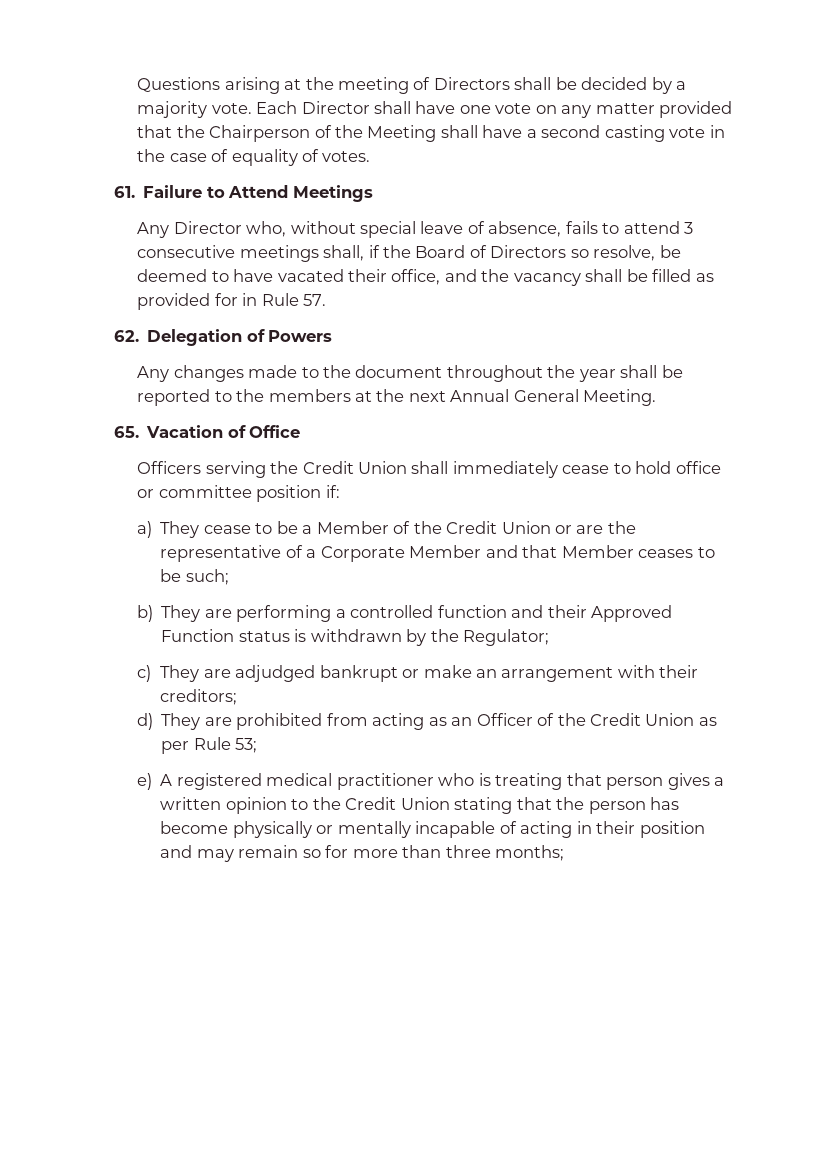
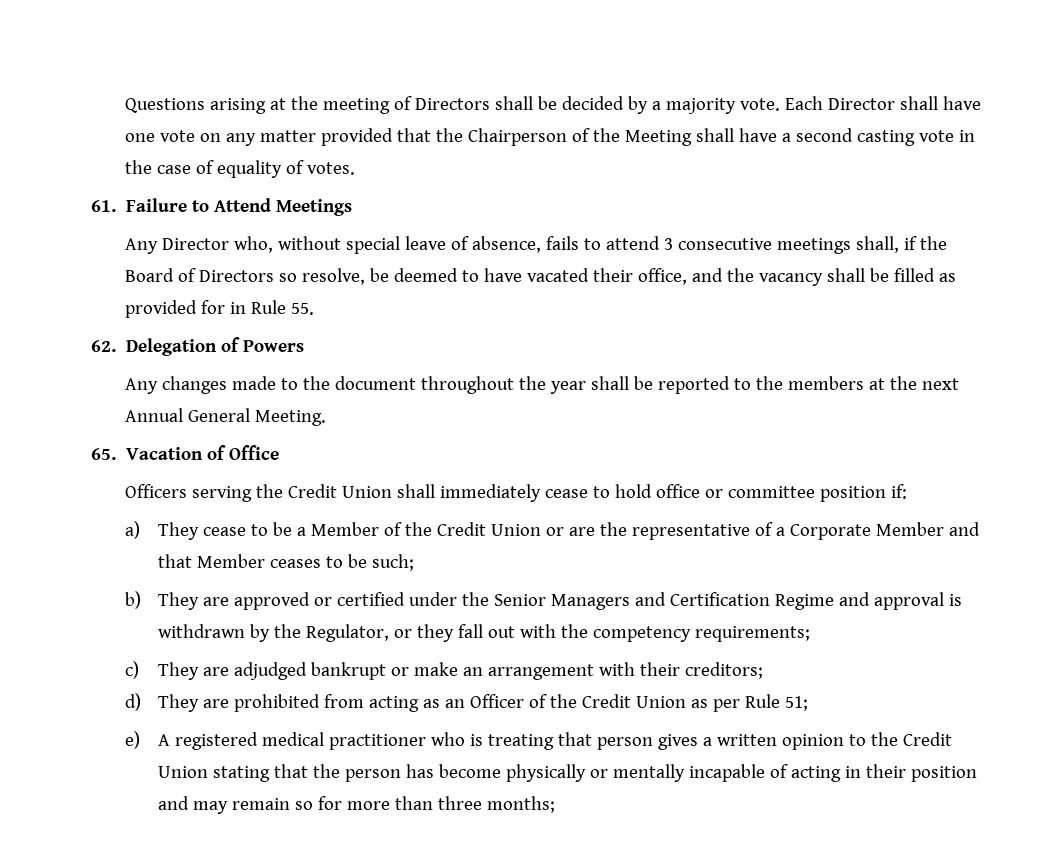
- Any Director who, without special leave of absence, fails to attend 3 consecutive meetings shall, if the Board of Directors so resolve, be deemed to have vacated their office, and the vacancy shall be filled as provided for in Rule 57.
+ Any Director who, without special leave of absence, fails to attend 3 consecutive meetings shall, if the Board of Directors so resolve, be deemed to have vacated their office, and the vacancy shall be filled as provided for in Rule 55.
- b) They are performing a controlled function and their Approved Function status is withdrawn by the Regulator;
+ b) They are approved or certified under the Senior Managers and Certification Regime and approval is withdrawn by the Regulator, or they fall out with the competency requirements;
- d) They are prohibited from acting as an Officer of the Credit Union as per Rule 53;
+ d) They are prohibited from acting as an Officer of the Credit Union as per Rule 51;

